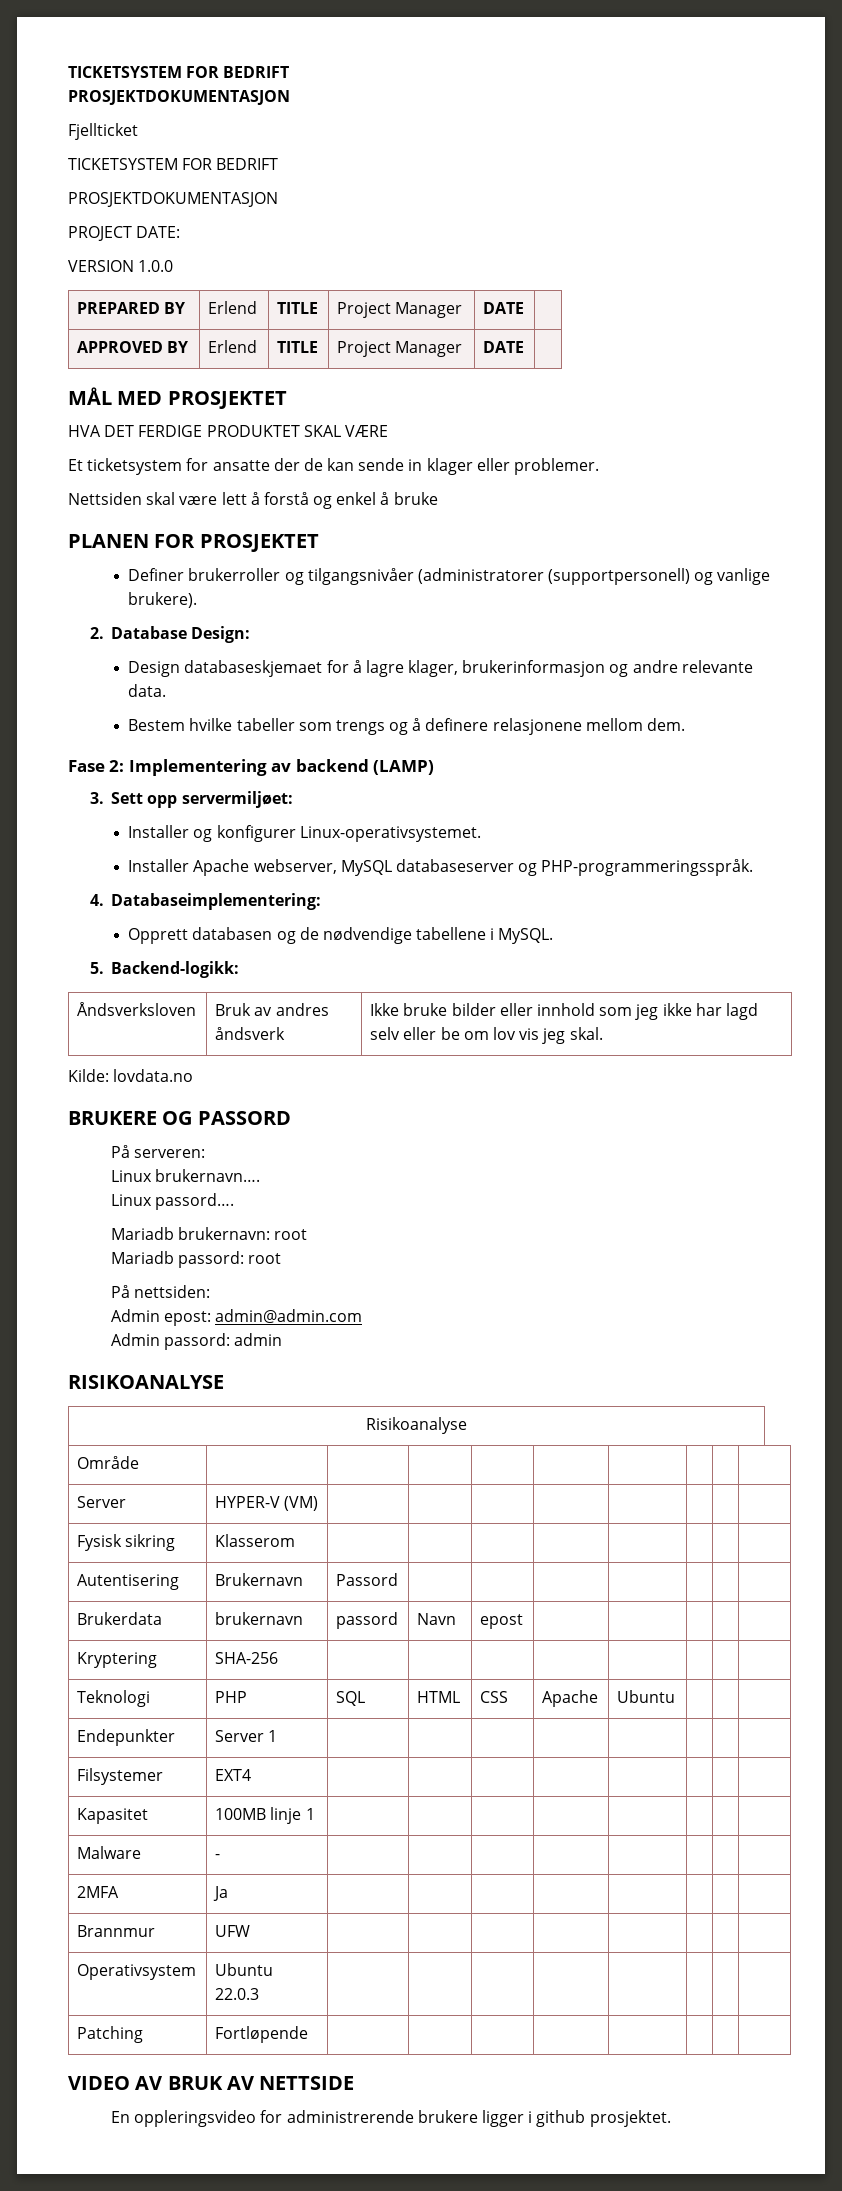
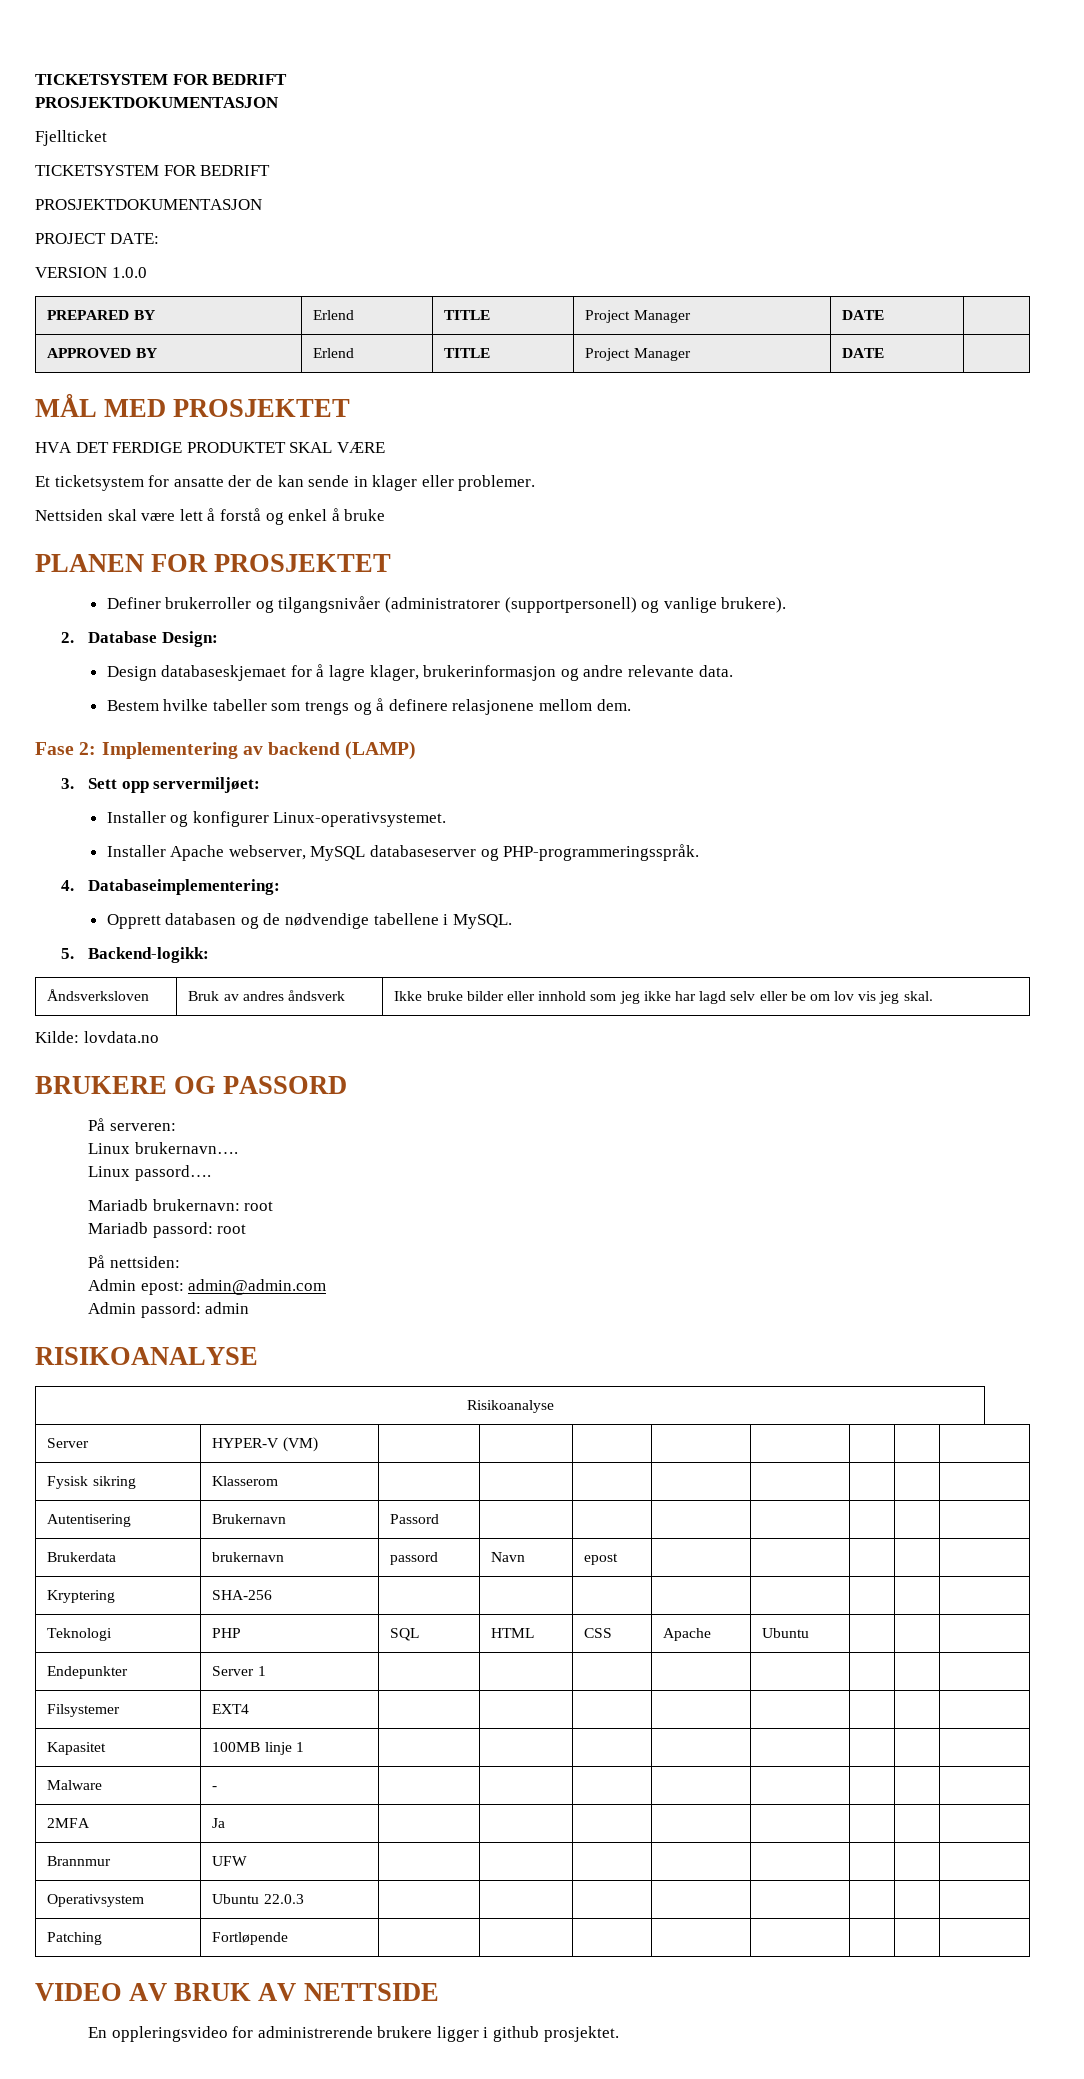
- Område | | | | | | | | |

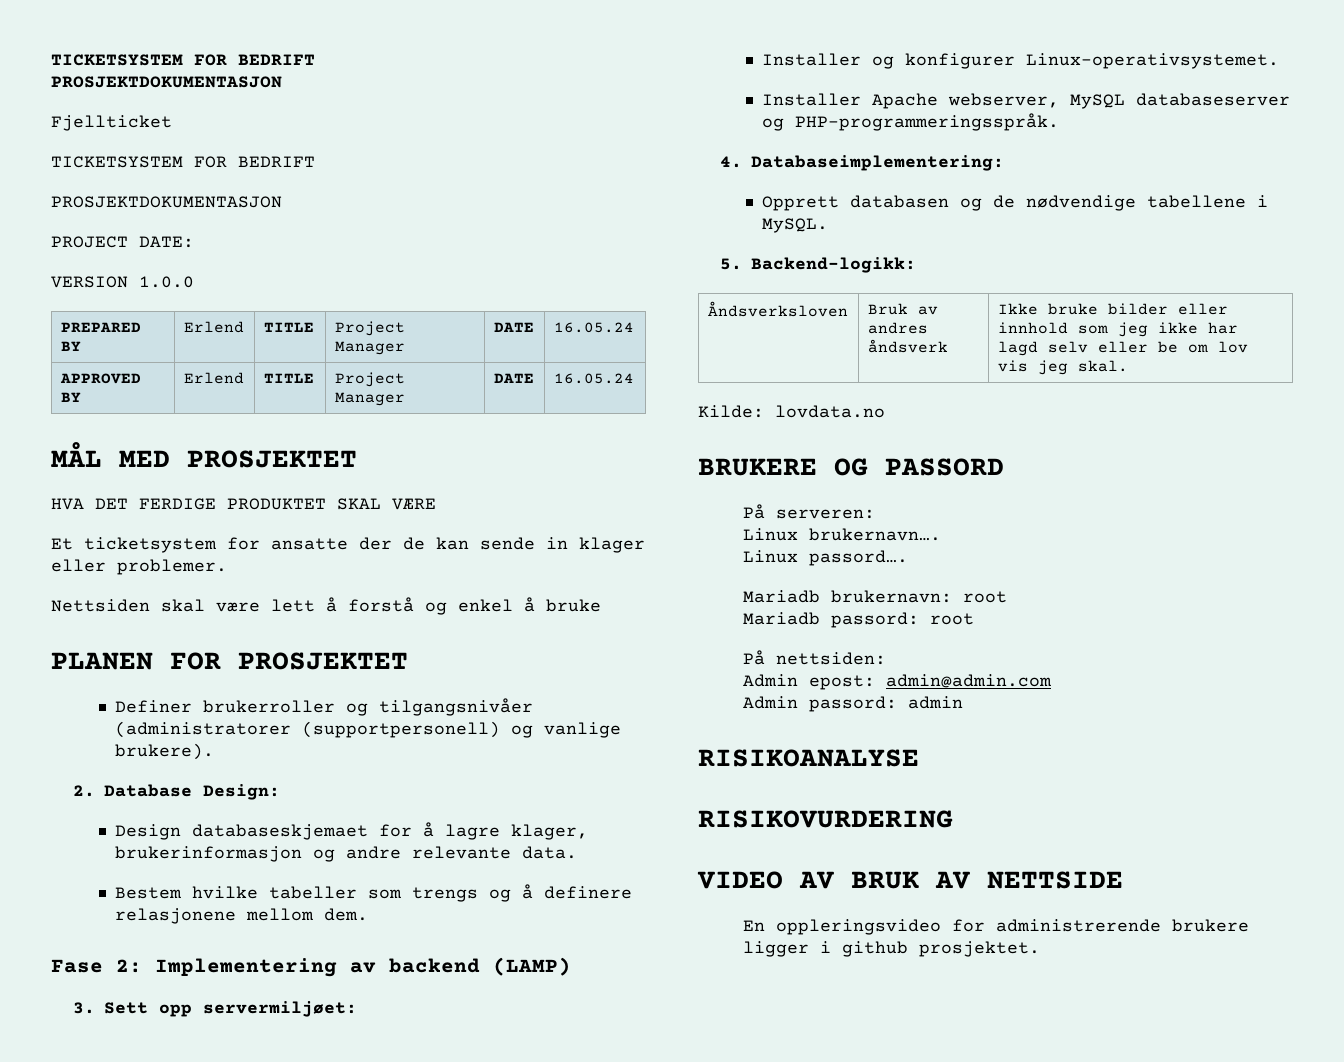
- PREPARED BY | Erlend | TITLE | Project Manager | DATE |
+ PREPARED BY | Erlend | TITLE | Project Manager | DATE | 16.05.24
- APPROVED BY | Erlend | TITLE | Project Manager | DATE |
+ APPROVED BY | Erlend | TITLE | Project Manager | DATE | 16.05.24
- Risikoanalyse
- Server | HYPER-V (VM) | | | | | | | |
- Fysisk sikring | Klasserom | | | | | | | |
- Autentisering | Brukernavn | Passord | | | | | | |
- Brukerdata | brukernavn | passord | Navn | epost | | | | |
- Kryptering | SHA-256 | | | | | | | |
- Teknologi | PHP | SQL | HTML | CSS | Apache | Ubuntu | | |
- Endepunkter | Server 1 | | | | | | | |
- Filsystemer | EXT4 | | | | | | | |
- Kapasitet | 100MB linje 1 | | | | | | | |
- Malware | - | | | | | | | |
- 2MFA | Ja | | | | | | | |
- Brannmur | UFW | | | | | | | |
- Operativsystem | Ubuntu 22.0.3 | | | | | | | |
- Patching | Fortløpende | | | | | | | |
+ RISIKOVURDERING

